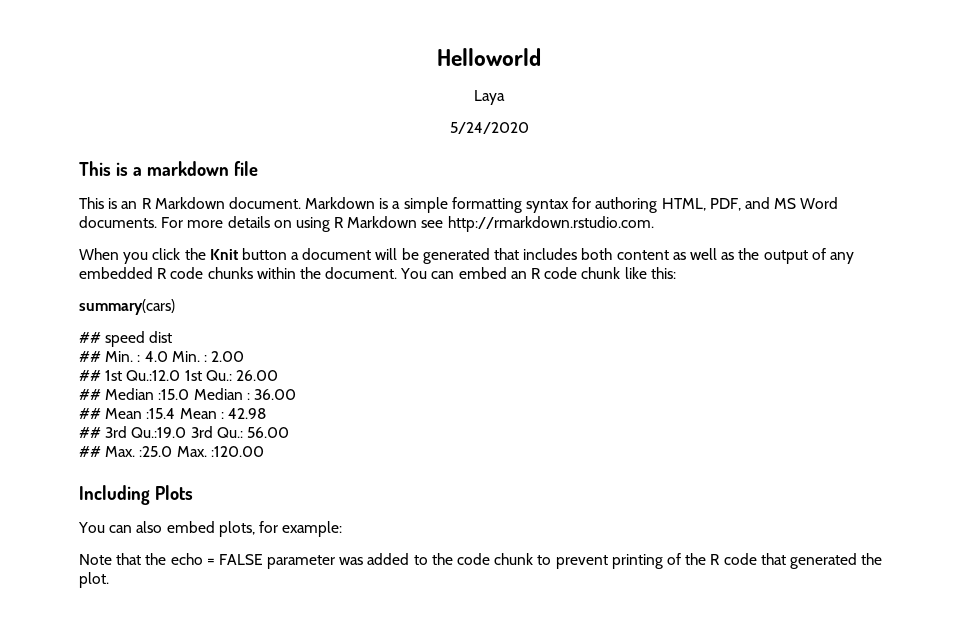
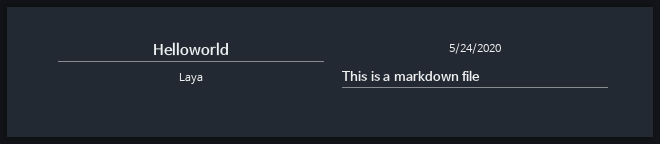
- This is an R Markdown document. Markdown is a simple formatting syntax for authoring HTML, PDF, and MS Word documents. For more details on using R Markdown see http://rmarkdown.rstudio.com.
- When you click the Knit button a document will be generated that includes both content as well as the output of any embedded R code chunks within the document. You can embed an R code chunk like this:
- summary(cars)
- ## speed dist
- ## Min. : 4.0 Min. : 2.00
- ## 1st Qu.:12.0 1st Qu.: 26.00
- ## Median :15.0 Median : 36.00
- ## Mean :15.4 Mean : 42.98
- ## 3rd Qu.:19.0 3rd Qu.: 56.00
- ## Max. :25.0 Max. :120.00
- Including Plots
- You can also embed plots, for example:
- Note that the echo = FALSE parameter was added to the code chunk to prevent printing of the R code that generated the plot.

